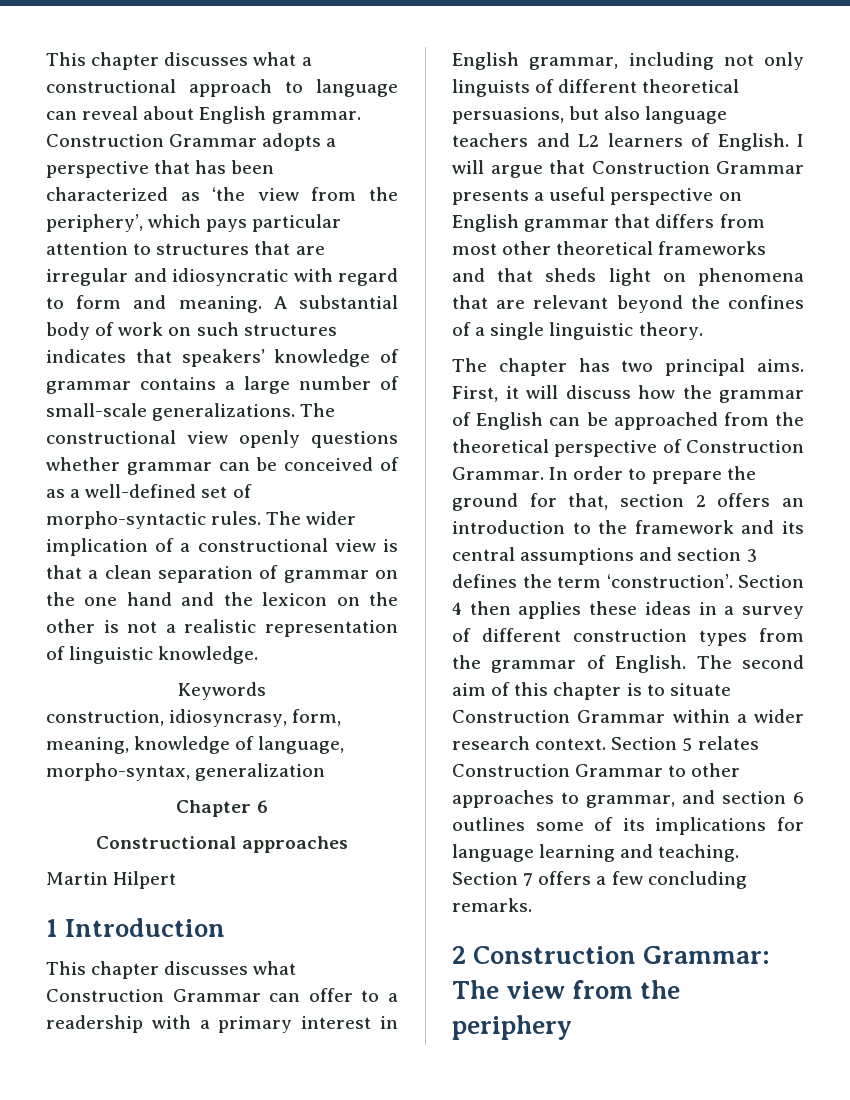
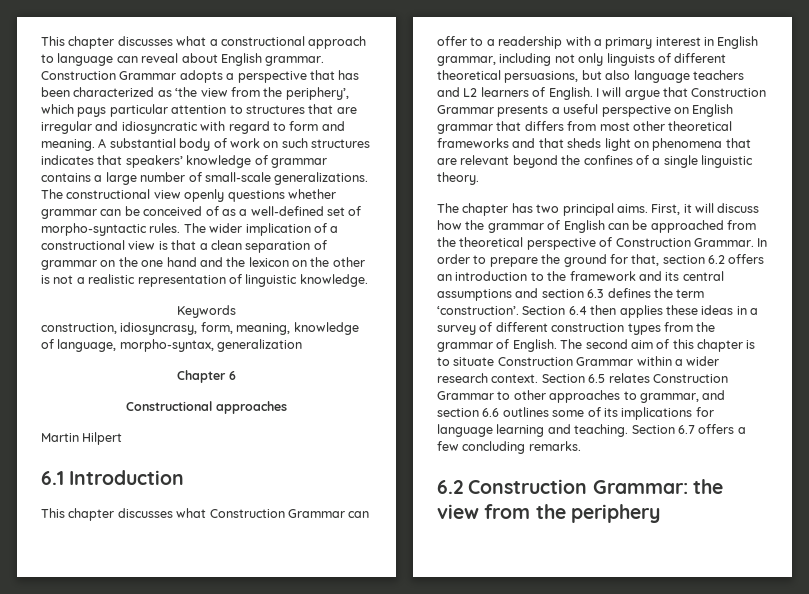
- 1 Introduction
+ 6.1 Introduction
- In order to prepare the ground for that, section 2 offers an introduction to the framework and its central assumptions and section 3 defines the term ‘construction’.
+ In order to prepare the ground for that, section 6.2 offers an introduction to the framework and its central assumptions and section 6.3 defines the term ‘construction’.
- Section 4 then applies these ideas in a survey of different construction types from the grammar of English.
+ Section 6.4 then applies these ideas in a survey of different construction types from the grammar of English.
- Section 5 relates Construction Grammar to other approaches to grammar, and section 6 outlines some of its implications for language learning and teaching.
+ Section 6.5 relates Construction Grammar to other approaches to grammar, and section 6.6 outlines some of its implications for language learning and teaching.
- Section 7 offers a few concluding remarks.
+ Section 6.7 offers a few concluding remarks.
- 2 Construction Grammar: The view from the periphery
+ 6.2 Construction Grammar: the view from the periphery

